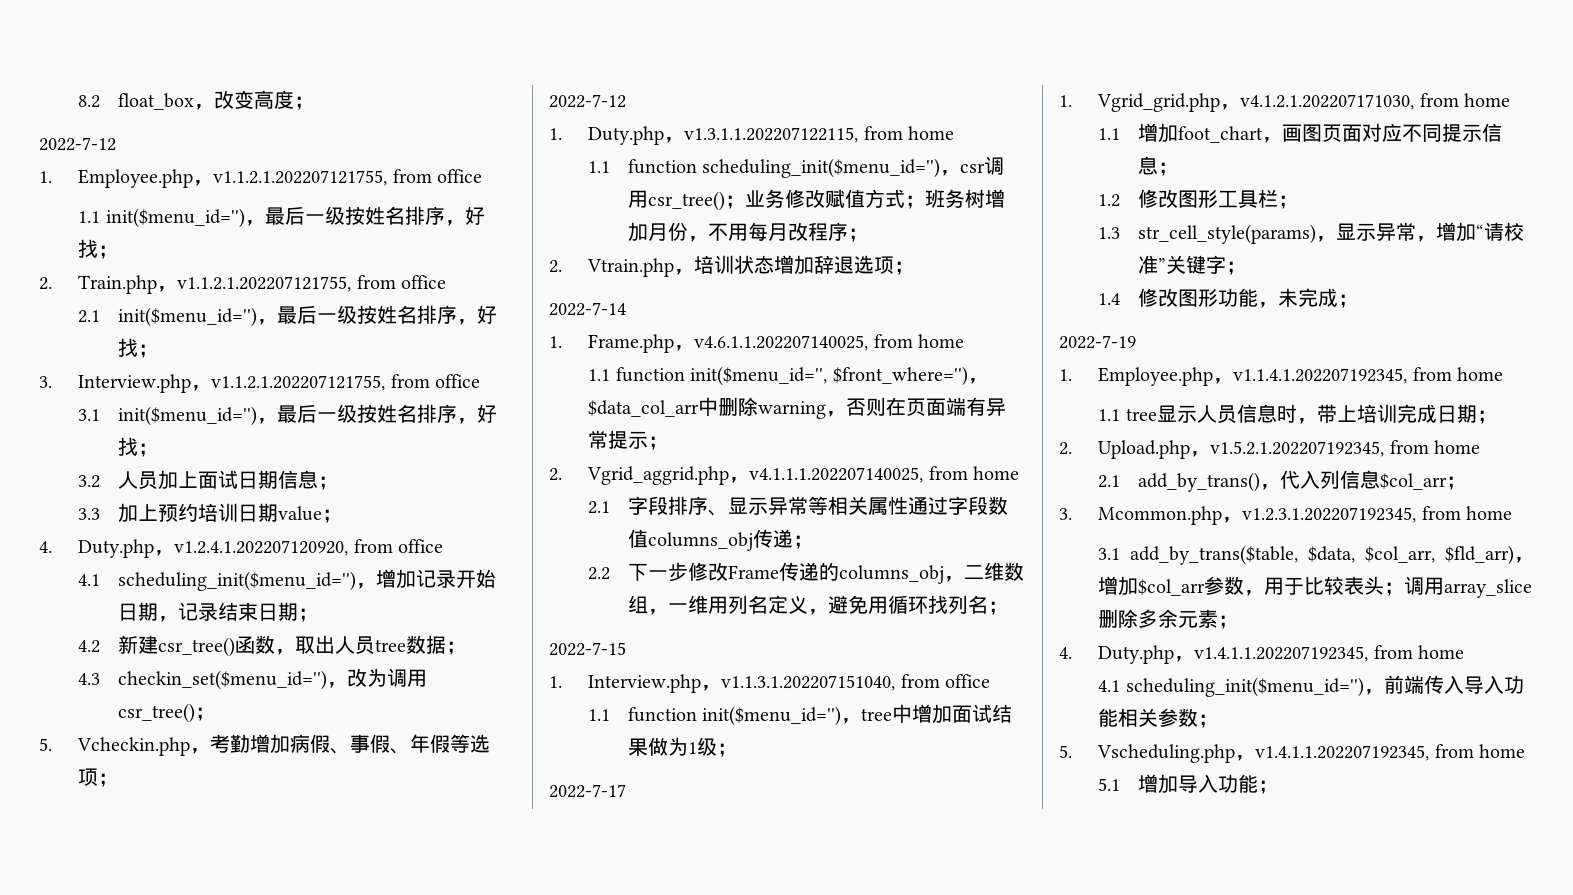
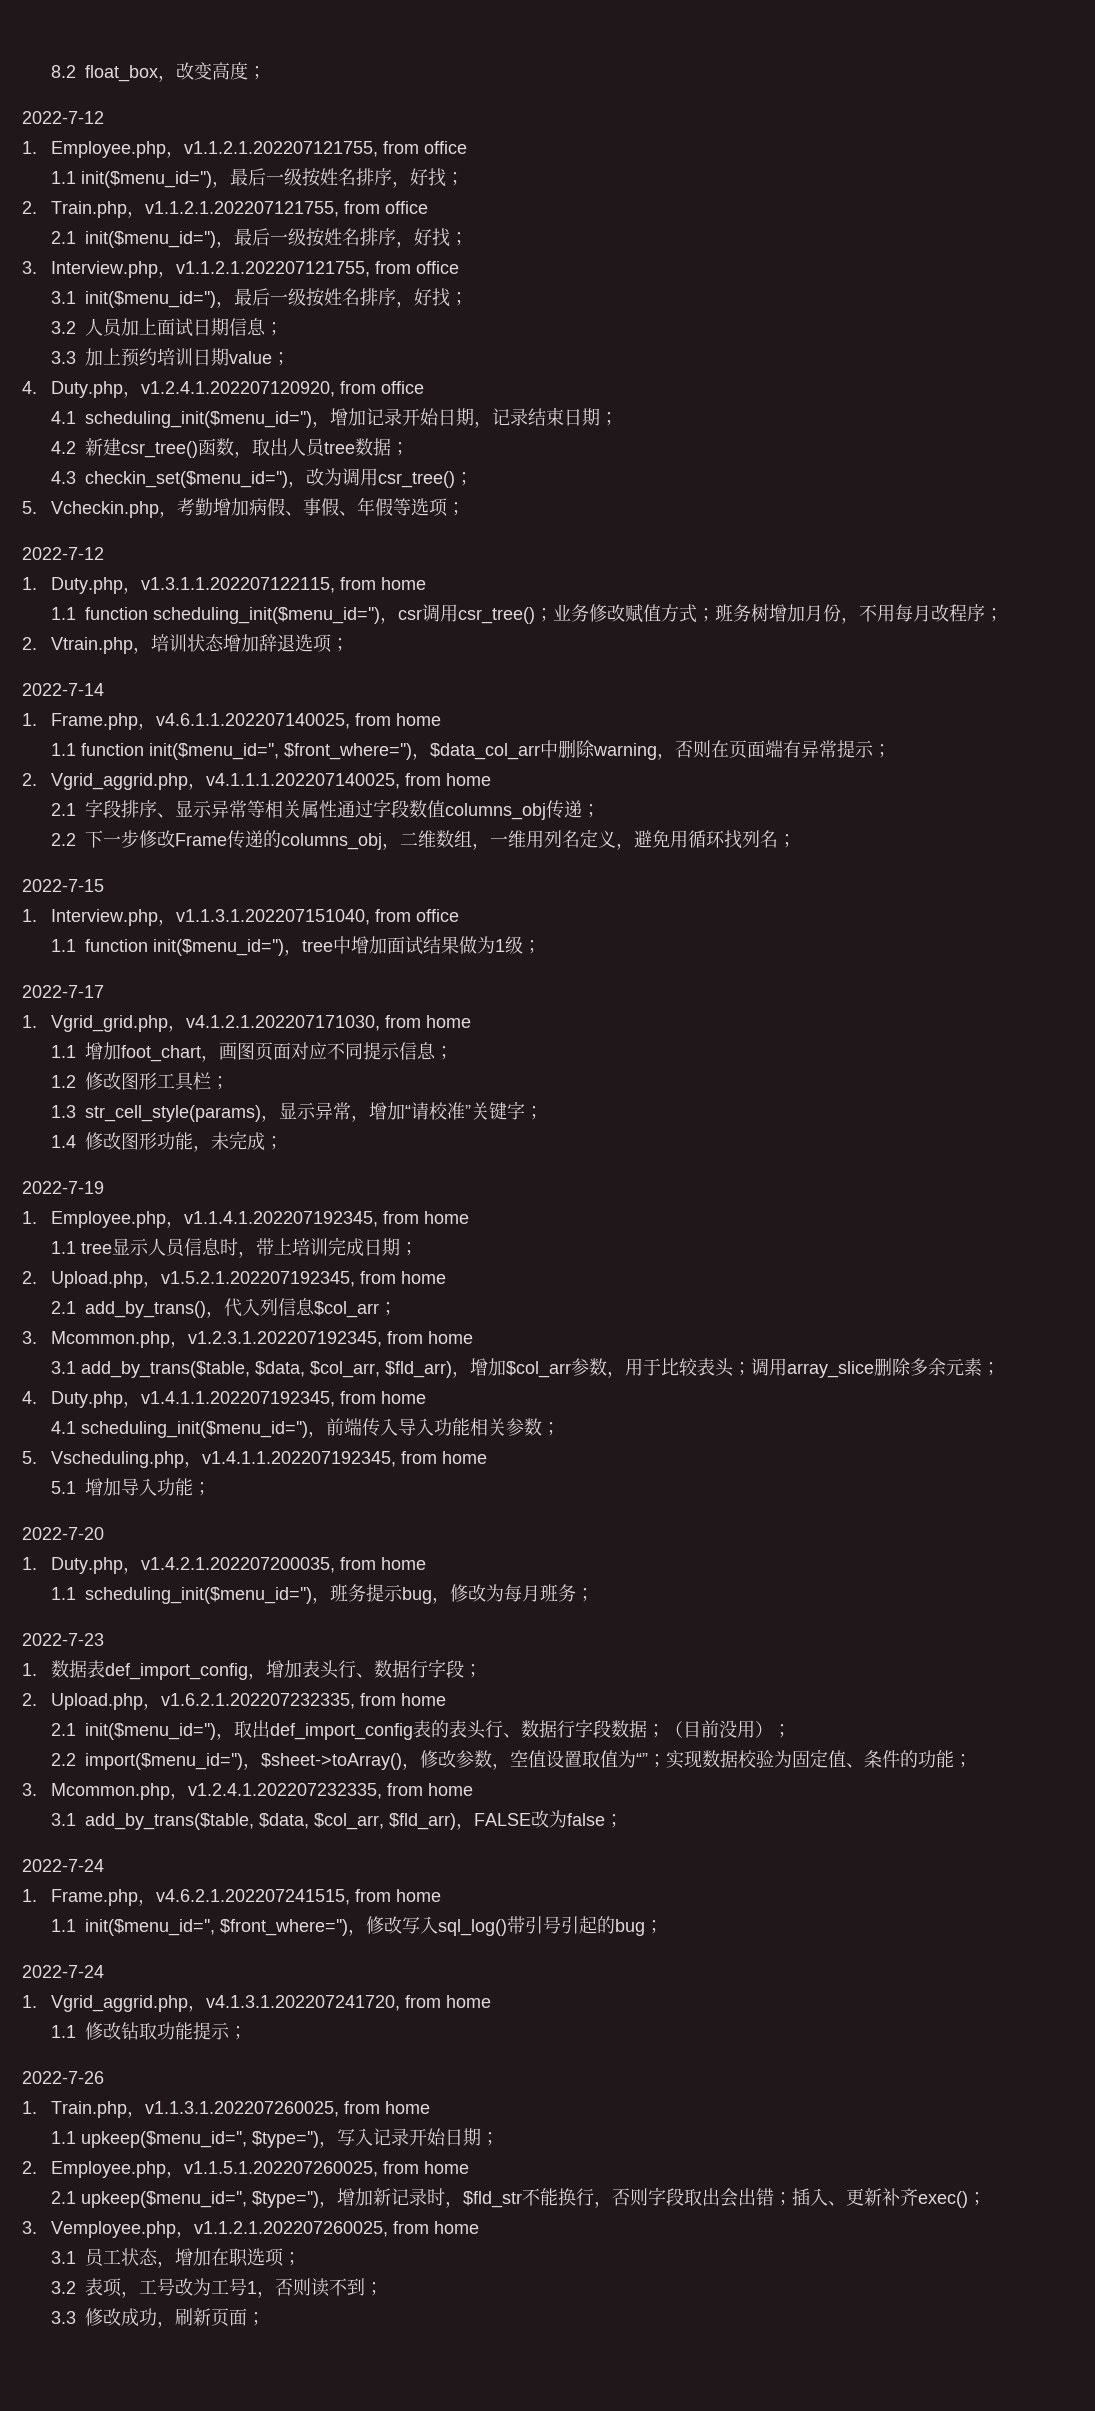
+ 2022-7-20
+ 1. Duty.php，v1.4.2.1.202207200035, from home
+ 1.1 scheduling_init($menu_id='')，班务提示bug，修改为每月班务；
+ 2022-7-23
+ 1.数据表def_import_config，增加表头行、数据行字段；
+ 2. Upload.php，v1.6.2.1.202207232335, from home
+ 2.1 init($menu_id='')，取出def_import_config表的表头行、数据行字段数据；（目前没用）；
+ 2.2 import($menu_id='')，$sheet->toArray()，修改参数，空值设置取值为“”；实现数据校验为固定值、条件的功能；
+ 3. Mcommon.php，v1.2.4.1.202207232335, from home
+ 3.1 add_by_trans($table, $data, $col_arr, $fld_arr)，FALSE改为false；
+ 2022-7-24
+ 1. Frame.php，v4.6.2.1.202207241515, from home
+ 1.1 init($menu_id='', $front_where='')，修改写入sql_log()带引号引起的bug；
+ 2022-7-24
+ 1. Vgrid_aggrid.php，v4.1.3.1.202207241720, from home
+ 1.1修改钻取功能提示；
+ 2022-7-26
+ 1. Train.php，v1.1.3.1.202207260025, from home
+ 1.1 upkeep($menu_id='', $type='')，写入记录开始日期；
+ 2. Employee.php，v1.1.5.1.202207260025, from home
+ 2.1 upkeep($menu_id='', $type='')，增加新记录时，$fld_str不能换行，否则字段取出会出错；插入、更新补齐exec()；
+ 3. Vemployee.php，v1.1.2.1.202207260025, from home
+ 3.1员工状态，增加在职选项；
+ 3.2表项，工号改为工号1，否则读不到；
+ 3.3修改成功，刷新页面；

